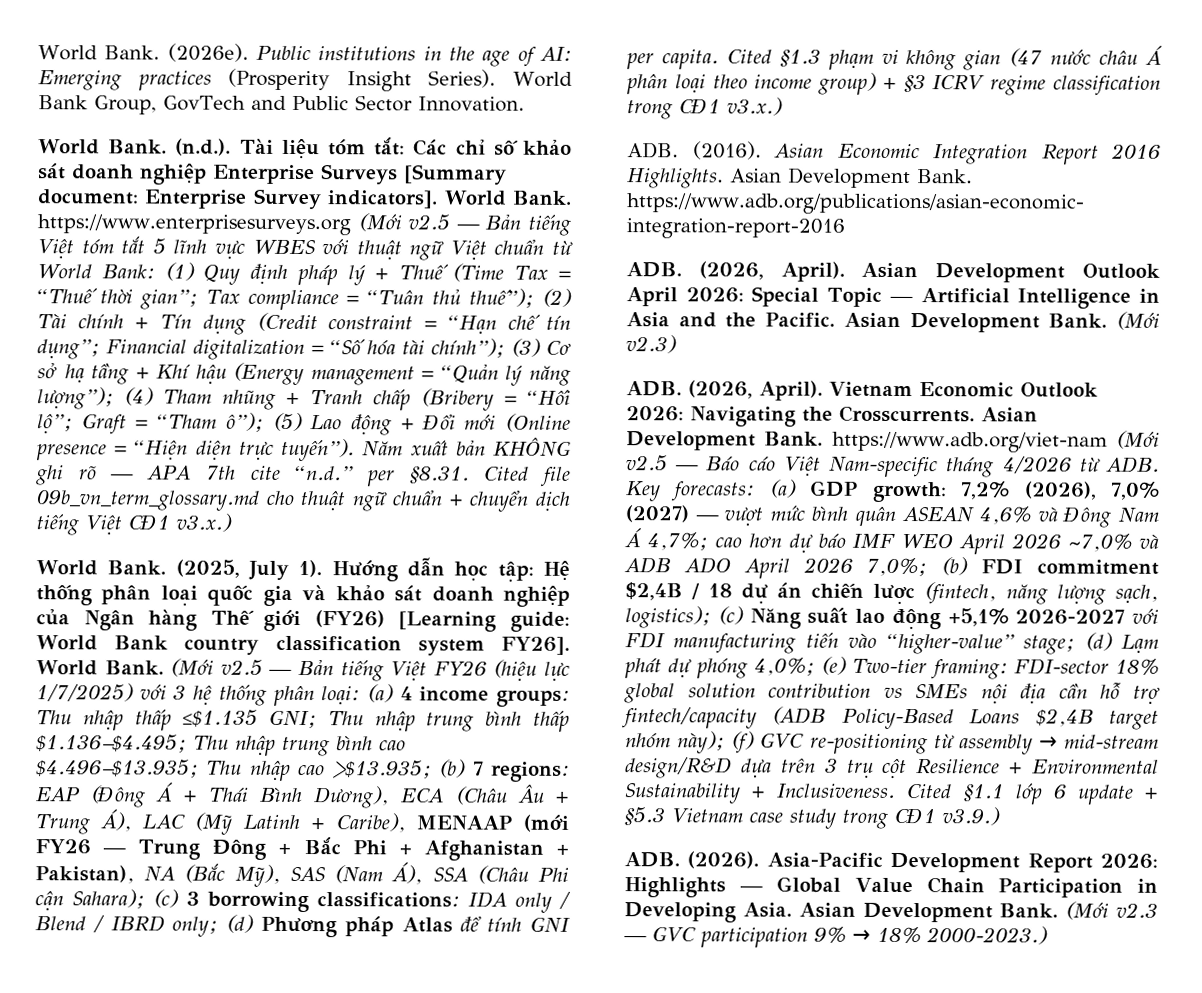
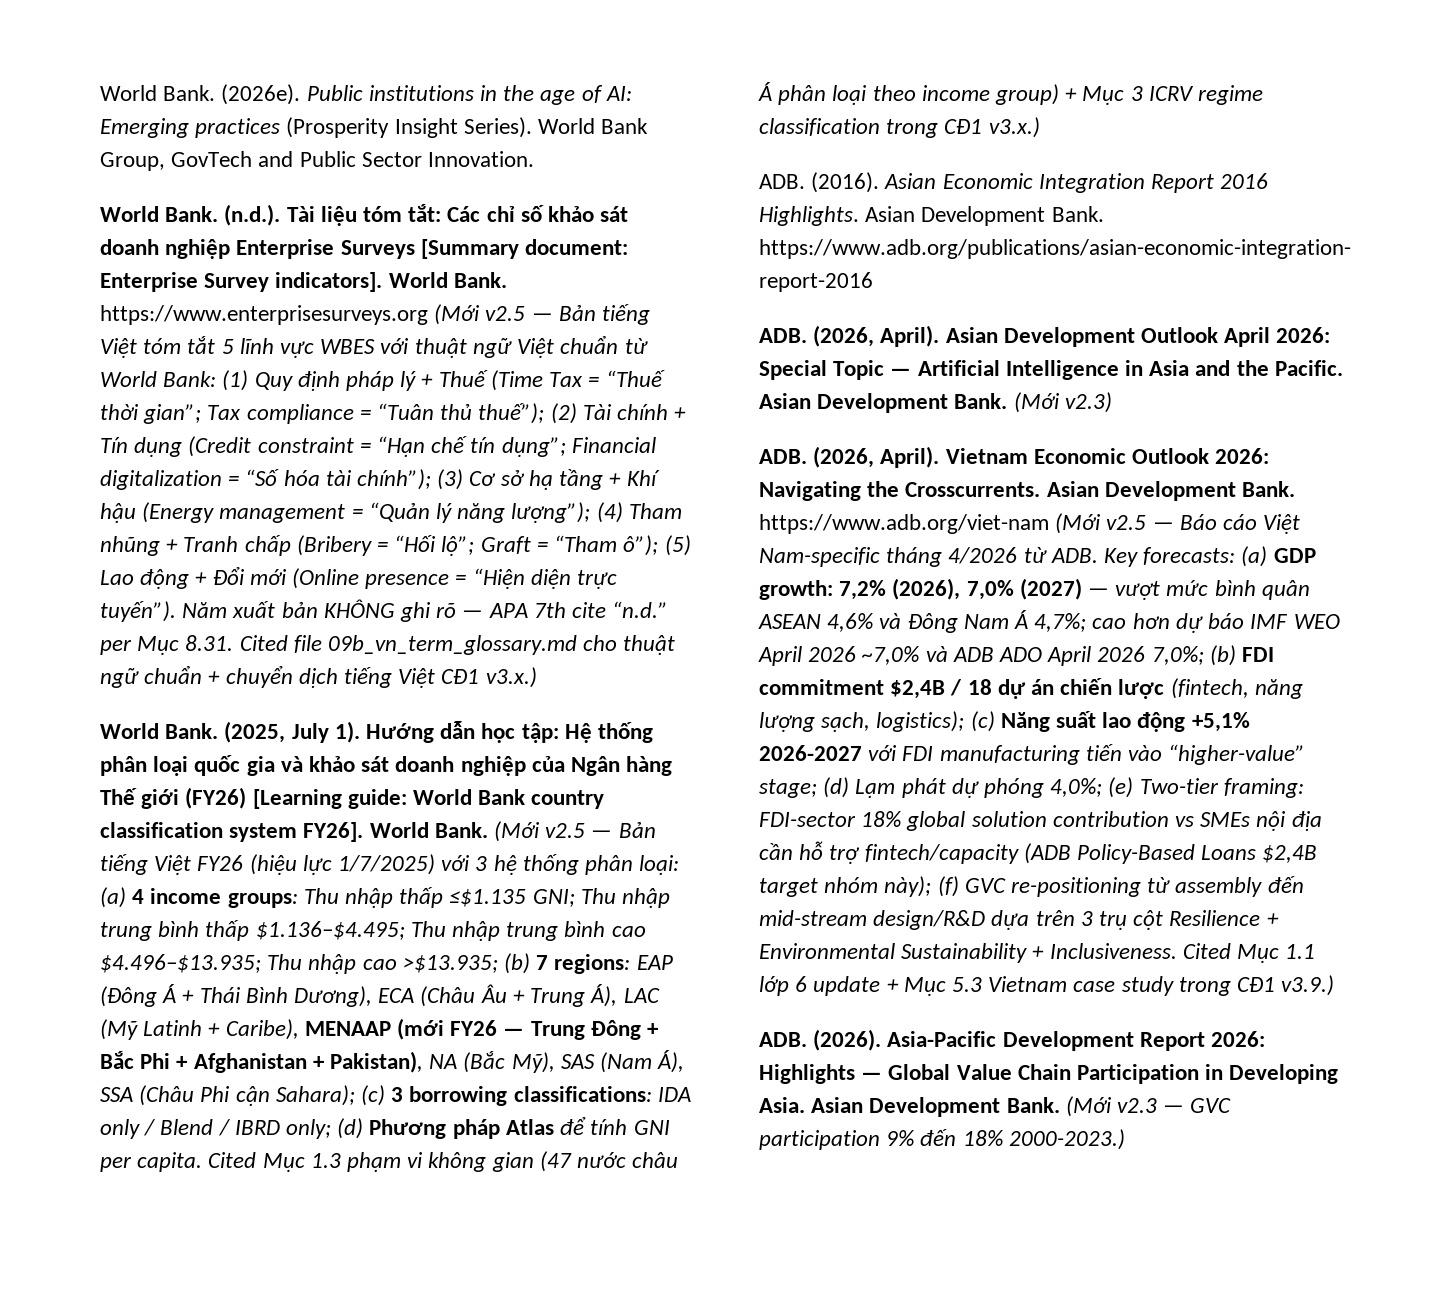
- Năm xuất bản KHÔNG ghi rõ — APA 7th cite “n.d.” per §8.31. Cited file 09b_vn_term_glossary.md cho thuật ngữ chuẩn + chuyển dịch tiếng Việt CĐ1 v3.x.)
+ Năm xuất bản KHÔNG ghi rõ — APA 7th cite “n.d.” per Mục 8.31. Cited file 09b_vn_term_glossary.md cho thuật ngữ chuẩn + chuyển dịch tiếng Việt CĐ1 v3.x.)
- Cited §1.3 phạm vi không gian (47 nước châu Á phân loại theo income group) + §3 ICRV regime classification trong CĐ1 v3.x.)
+ Cited Mục 1.3 phạm vi không gian (47 nước châu Á phân loại theo income group) + Mục 3 ICRV regime classification trong CĐ1 v3.x.)
- (f) GVC re-positioning từ assembly → mid-stream design/R&D dựa trên 3 trụ cột Resilience + Environmental Sustainability + Inclusiveness.
+ (f) GVC re-positioning từ assembly đến mid-stream design/R&D dựa trên 3 trụ cột Resilience + Environmental Sustainability + Inclusiveness.
- Cited §1.1 lớp 6 update + §5.3 Vietnam case study trong CĐ1 v3.9.)
+ Cited Mục 1.1 lớp 6 update + Mục 5.3 Vietnam case study trong CĐ1 v3.9.)
- (Mới v2.3 — GVC participation 9% → 18% 2000-2023.)
+ (Mới v2.3 — GVC participation 9% đến 18% 2000-2023.)

